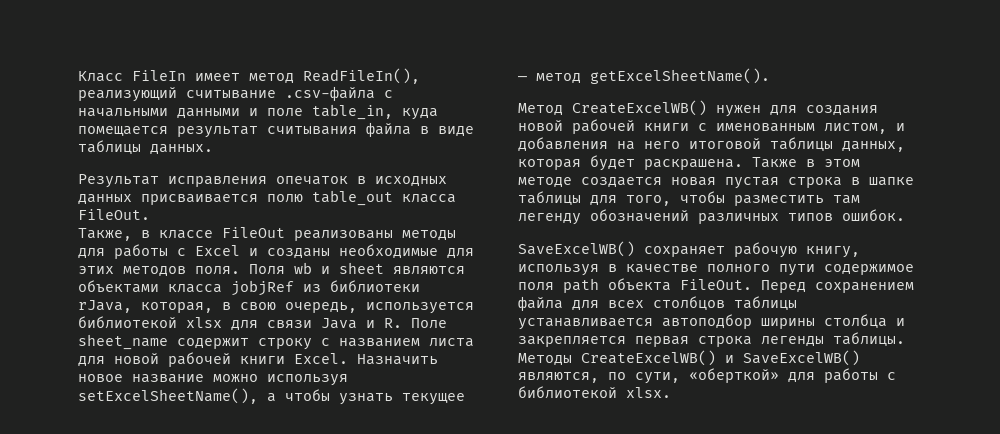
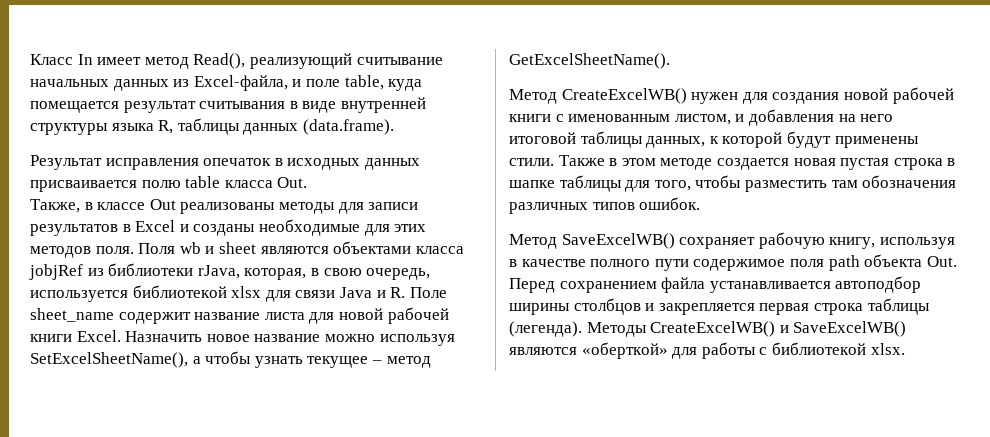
- Класс FileIn имеет метод ReadFileIn(), реализующий считывание .csv-файла с начальными данными и поле table_in, куда помещается результат считывания файла в виде таблицы данных.
+ Класс In имеет метод Read(), реализующий считывание начальных данных из Excel-файла, и поле table, куда помещается результат считывания в виде внутренней структуры языка R, таблицы данных (data.frame).
- Результат исправления опечаток в исходных данных присваивается полю table_out класса FileOut.
+ Результат исправления опечаток в исходных данных присваивается полю table класса Out.
- Также, в классе FileOut реализованы методы для работы с Excel и созданы необходимые для этих методов поля.
+ Также, в классе Out реализованы методы для записи результатов в Excel и созданы необходимые для этих методов поля.
- Поля wb и sheet являются объектами класса jobjRef из библиотеки rJava, которая, в свою очередь, используется библиотекой xlsx для связи Java и R. Поле sheet_name содержит строку с названием листа для новой рабочей книги Excel.
+ Поля wb и sheet являются объектами класса jobjRef из библиотеки rJava, которая, в свою очередь, используется библиотекой xlsx для связи Java и R. Поле sheet_name содержит название листа для новой рабочей книги Excel.
- Назначить новое название можно используя setExcelSheetName(), а чтобы узнать текущее — метод getExcelSheetName().
+ Назначить новое название можно используя SetExcelSheetName(), а чтобы узнать текущее – метод GetExcelSheetName().
- Метод CreateExcelWB() нужен для создания новой рабочей книги с именованным листом, и добавления на него итоговой таблицы данных, которая будет раскрашена.
+ Метод CreateExcelWB() нужен для создания новой рабочей книги с именованным листом, и добавления на него итоговой таблицы данных, к которой будут применены стили.
- Также в этом методе создается новая пустая строка в шапке таблицы для того, чтобы разместить там легенду обозначений различных типов ошибок.
+ Также в этом методе создается новая пустая строка в шапке таблицы для того, чтобы разместить там обозначения различных типов ошибок.
- SaveExcelWB() сохраняет рабочую книгу, используя в качестве полного пути содержимое поля path объекта FileOut. Перед сохранением файла для всех столбцов таблицы устанавливается автоподбор ширины столбца и закрепляется первая строка легенды таблицы.
+ Метод SaveExcelWB() сохраняет рабочую книгу, используя в качестве полного пути содержимое поля path объекта Out. Перед сохранением файла устанавливается автоподбор ширины столбцов и закрепляется первая строка таблицы (легенда).
- Методы CreateExcelWB() и SaveExcelWB() являются, по сути, «оберткой» для работы с библиотекой xlsx.
+ Методы CreateExcelWB() и SaveExcelWB() являются «оберткой» для работы с библиотекой xlsx.

